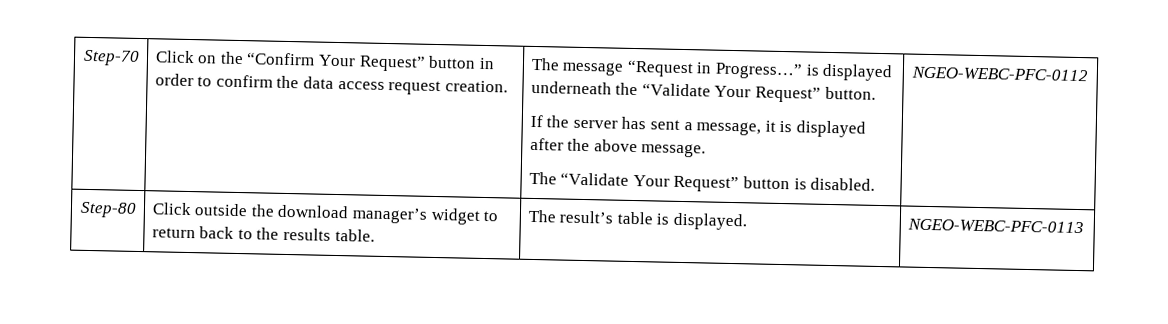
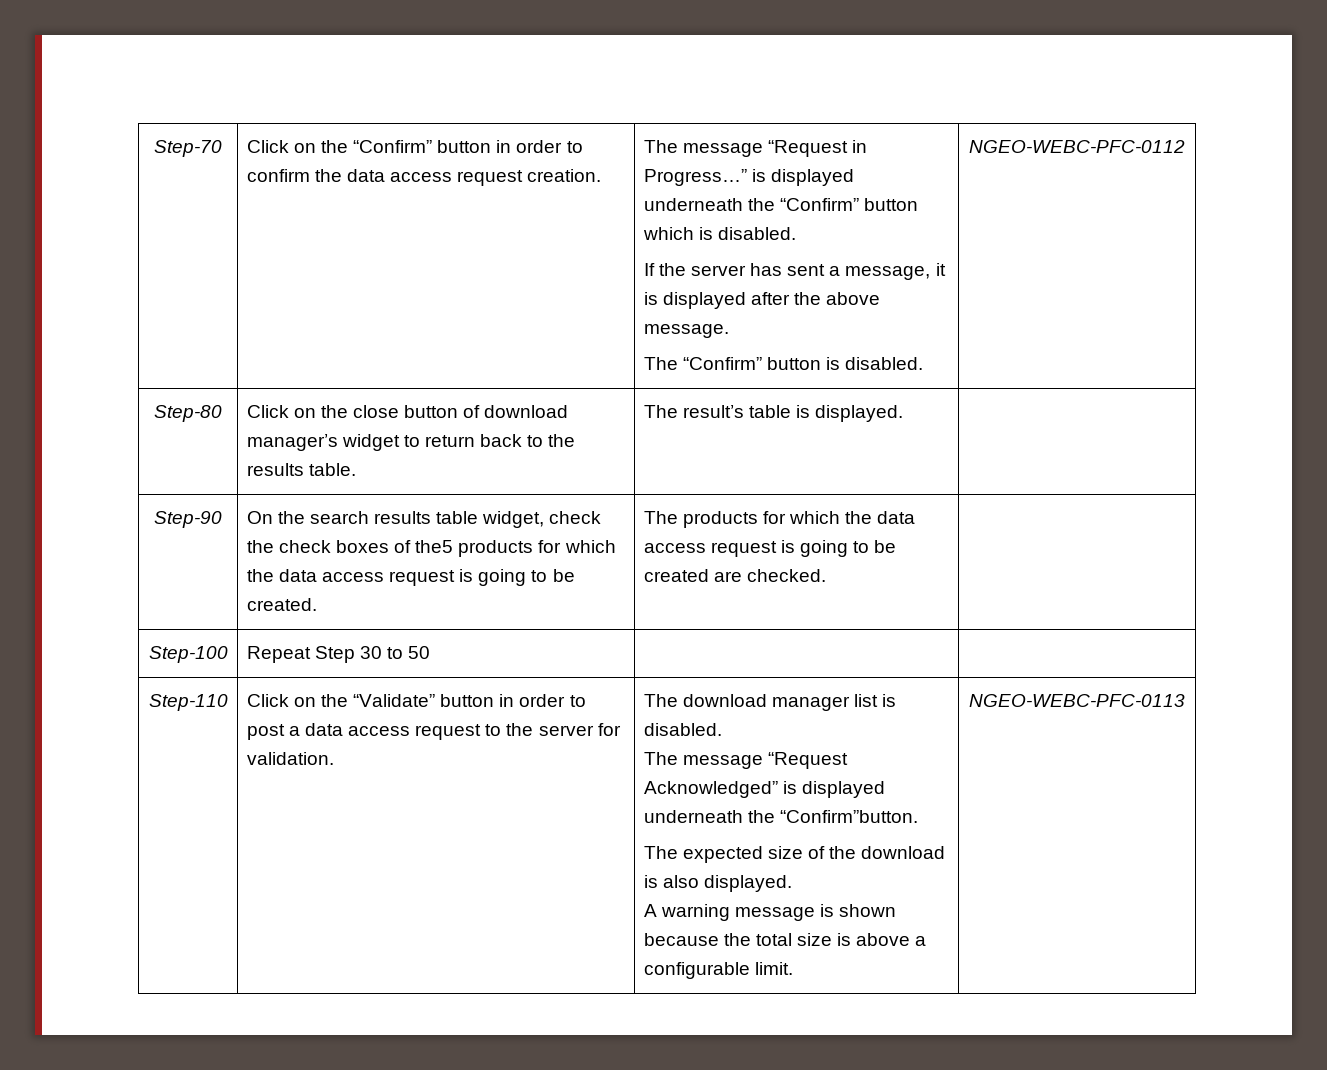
- Click on the “Confirm Your Request” button in order to confirm the data access request creation.
+ Click on the “Confirm” button in order to confirm the data access request creation.
- The message “Request in Progress…” is displayed underneath the “Validate Your Request” button.
+ The message “Request in Progress…” is displayed underneath the “Confirm” button which is disabled.
- The “Validate Your Request” button is disabled.
+ The “Confirm” button is disabled.
- Step-80 | Click outside the download manager’s widget to return back to the results table. | The result’s table is displayed. | NGEO-WEBC-PFC-0113
+ Step-80 | Click on the close button of download manager’s widget to return back to the results table. | The result’s table is displayed. |
+ Step-90 | On the search results table widget, check the check boxes of the5 products for which the data access request is going to be created. | The products for which the data access request is going to be created are checked. |
+ Step-100 | Repeat Step 30 to 50 | |
+ Step-110 | Click on the “Validate” button in order to post a data access request to the server for validation. | The download manager list is disabled.
+ The message “Request Acknowledged” is displayed underneath the “Confirm”button.
+ The expected size of the download is also displayed.
+ A warning message is shown because the total size is above a configurable limit. | NGEO-WEBC-PFC-0113

